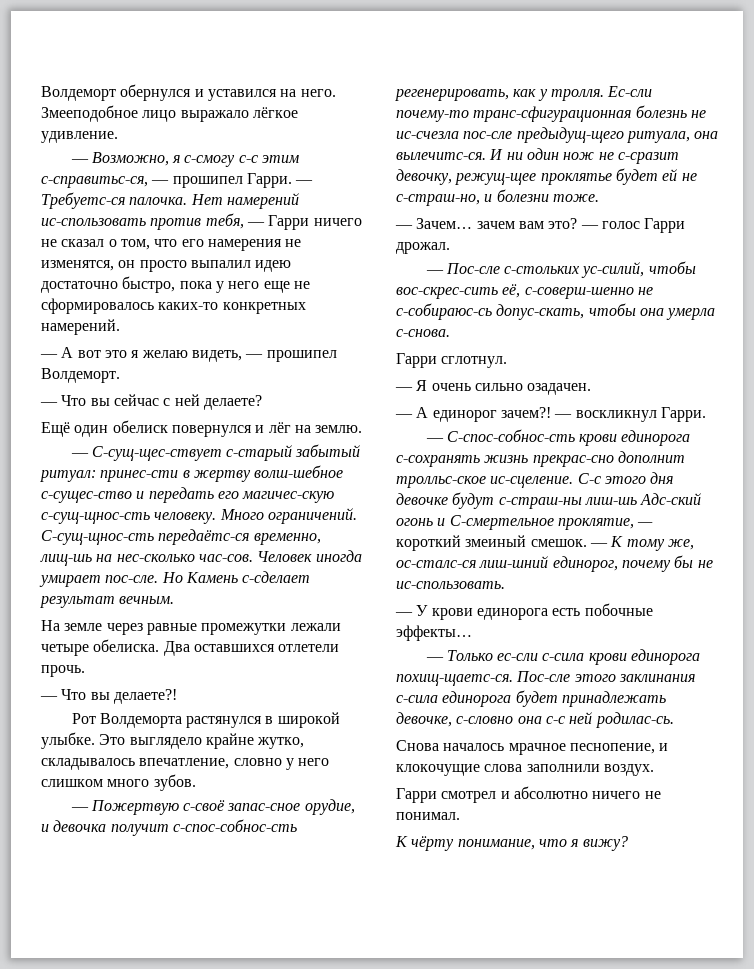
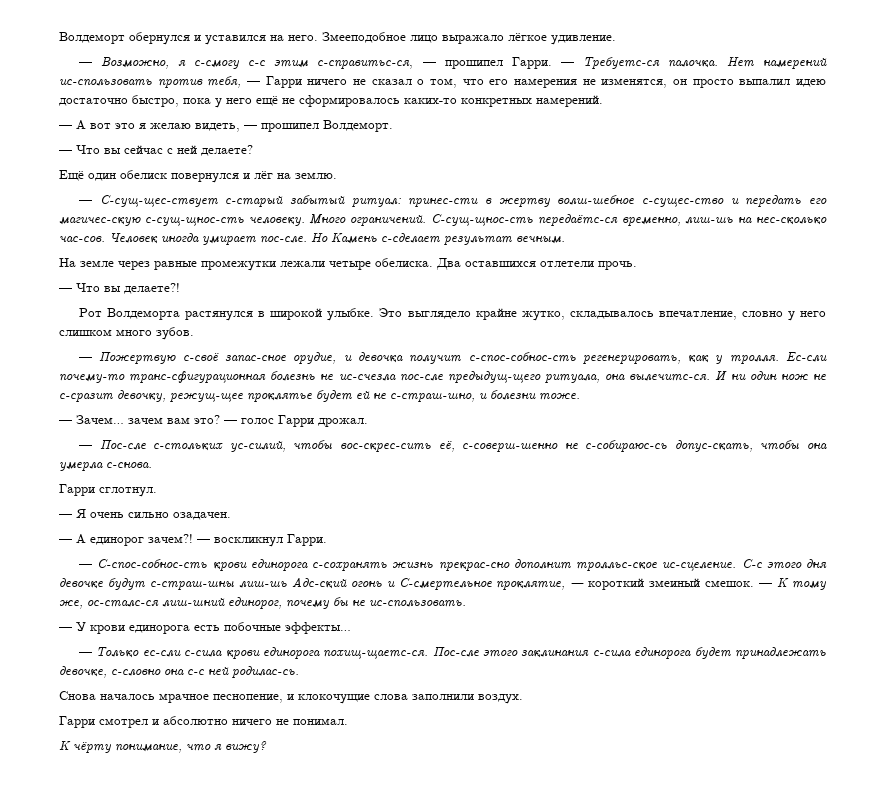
- Нет намерений ис-спользовать против тебя, — Гарри ничего не сказал о том, что его намерения не изменятся, он просто выпалил идею достаточно быстро, пока у него еще не сформировалось каких-то конкретных намерений.
+ Нет намерений ис-спользовать против тебя, — Гарри ничего не сказал о том, что его намерения не изменятся, он просто выпалил идею достаточно быстро, пока у него ещё не сформировалось каких-то конкретных намерений.
- С-сущ-щнос-сть передаётс-ся временно, лищ-шь на нес-сколько час-сов.
+ С-сущ-щнос-сть передаётс-ся временно, лиш-шь на нес-сколько час-сов.
- И ни один нож не с-сразит девочку, режущ-щее проклятье будет ей не с-страш-но, и болезни тоже.
+ И ни один нож не с-сразит девочку, режущ-щее проклятье будет ей не с-страш-шно, и болезни тоже.
- С-с этого дня девочке будут с-страш-ны лиш-шь Адс-ский огонь и С-смертельное проклятие, — короткий змеиный смешок.
+ С-с этого дня девочке будут с-страш-шны лиш-шь Адс-ский огонь и С-смертельное проклятие, — короткий змеиный смешок.

